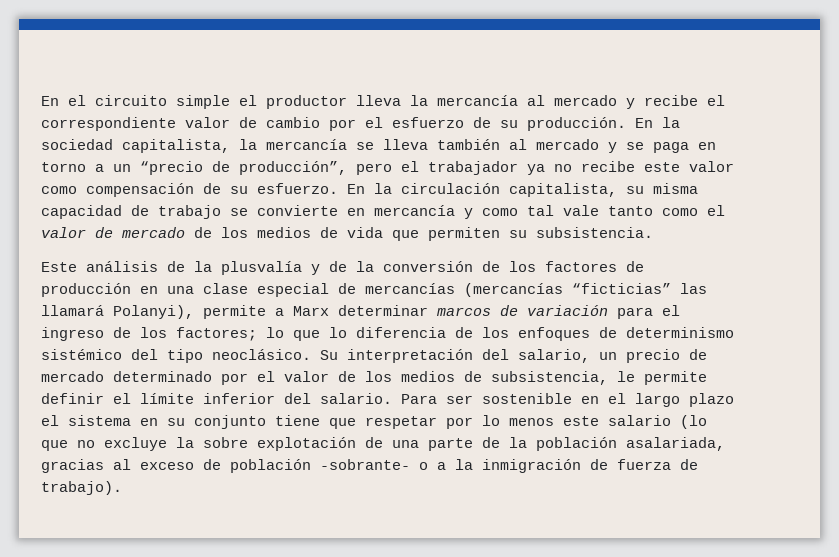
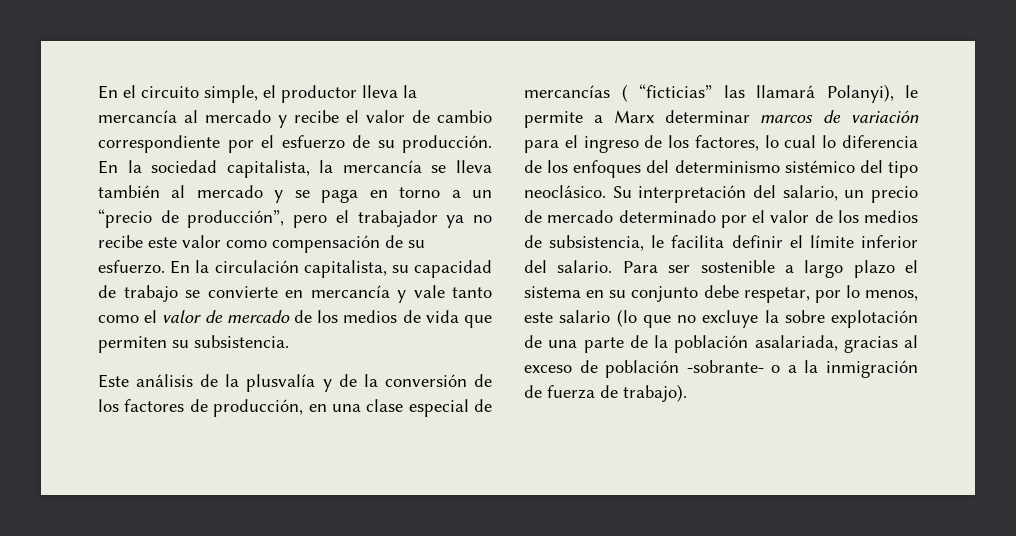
- En el circuito simple el productor lleva la mercancía al mercado y recibe el correspondiente valor de cambio por el esfuerzo de su producción.
+ En el circuito simple, el productor lleva la mercancía al mercado y recibe el valor de cambio correspondiente por el esfuerzo de su producción.
- En la circulación capitalista, su misma capacidad de trabajo se convierte en mercancía y como tal vale tanto como el valor de mercado de los medios de vida que permiten su subsistencia.
+ En la circulación capitalista, su capacidad de trabajo se convierte en mercancía y vale tanto como el valor de mercado de los medios de vida que permiten su subsistencia.
- Este análisis de la plusvalía y de la conversión de los factores de producción en una clase especial de mercancías (mercancías “ficticias” las llamará Polanyi), permite a Marx determinar marcos de variación para el ingreso de los factores; lo que lo diferencia de los enfoques de determinismo sistémico del tipo neoclásico.
+ Este análisis de la plusvalía y de la conversión de los factores de producción, en una clase especial de mercancías ( “ficticias” las llamará Polanyi), le permite a Marx determinar marcos de variación para el ingreso de los factores, lo cual lo diferencia de los enfoques del determinismo sistémico del tipo neoclásico.
- Su interpretación del salario, un precio de mercado determinado por el valor de los medios de subsistencia, le permite definir el límite inferior del salario.
+ Su interpretación del salario, un precio de mercado determinado por el valor de los medios de subsistencia, le facilita definir el límite inferior del salario.
- Para ser sostenible en el largo plazo el sistema en su conjunto tiene que respetar por lo menos este salario (lo que no excluye la sobre explotación de una parte de la población asalariada, gracias al exceso de población -sobrante- o a la inmigración de fuerza de trabajo).
+ Para ser sostenible a largo plazo el sistema en su conjunto debe respetar, por lo menos, este salario (lo que no excluye la sobre explotación de una parte de la población asalariada, gracias al exceso de población -sobrante- o a la inmigración de fuerza de trabajo).

